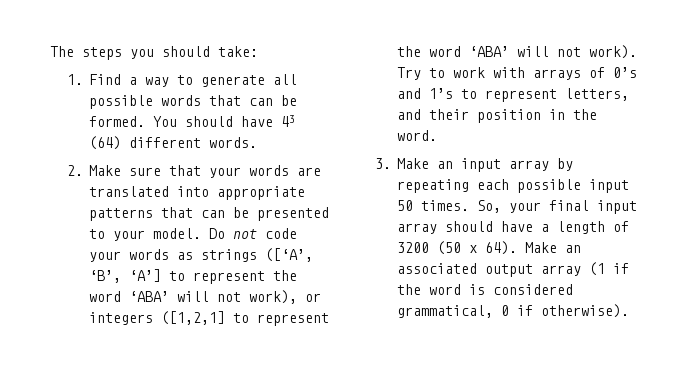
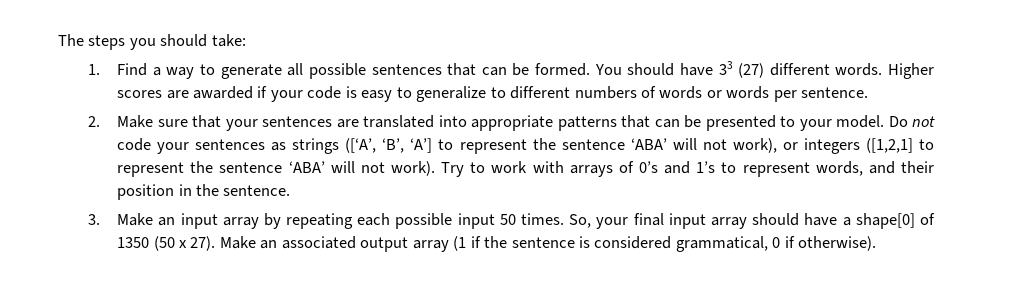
- 1. Find a way to generate all possible words that can be formed.
+ 1. Find a way to generate all possible sentences that can be formed.
- You should have 43 (64) different words.
+ You should have 33 (27) different words. Higher scores are awarded if your code is easy to generalize to different numbers of words or words per sentence.
- 2. Make sure that your words are translated into appropriate patterns that can be presented to your model.
+ 2. Make sure that your sentences are translated into appropriate patterns that can be presented to your model.
- Do not code your words as strings ([‘A’, ‘B’, ‘A’] to represent the word ‘ABA’ will not work), or integers ([1,2,1] to represent the word ‘ABA’ will not work).
+ Do not code your sentences as strings ([‘A’, ‘B’, ‘A’] to represent the sentence ‘ABA’ will not work), or integers ([1,2,1] to represent the sentence ‘ABA’ will not work).
- Try to work with arrays of 0’s and 1’s to represent letters, and their position in the word.
+ Try to work with arrays of 0’s and 1’s to represent words, and their position in the sentence.
- So, your final input array should have a length of 3200 (50 x 64).
+ So, your final input array should have a shape[0] of 1350 (50 x 27).
- Make an associated output array (1 if the word is considered grammatical, 0 if otherwise).
+ Make an associated output array (1 if the sentence is considered grammatical, 0 if otherwise).

